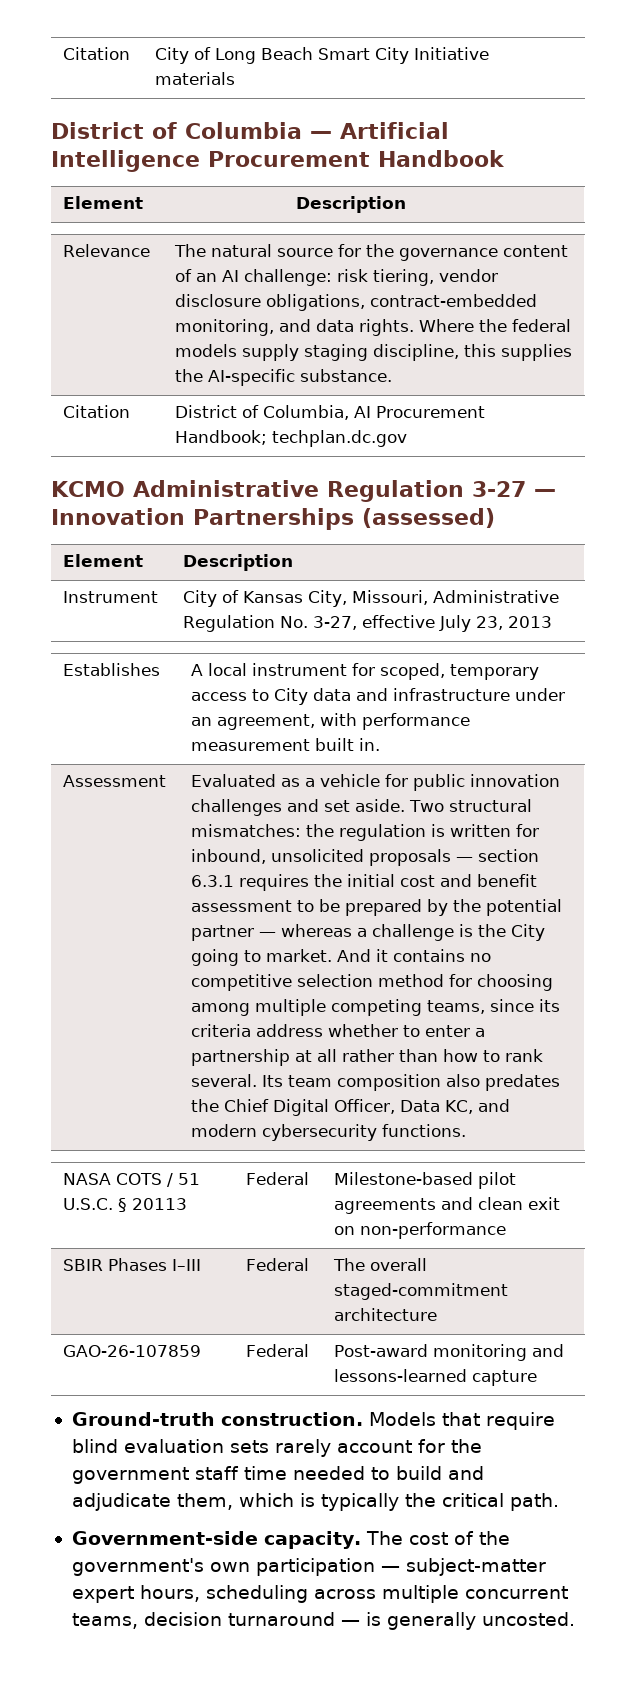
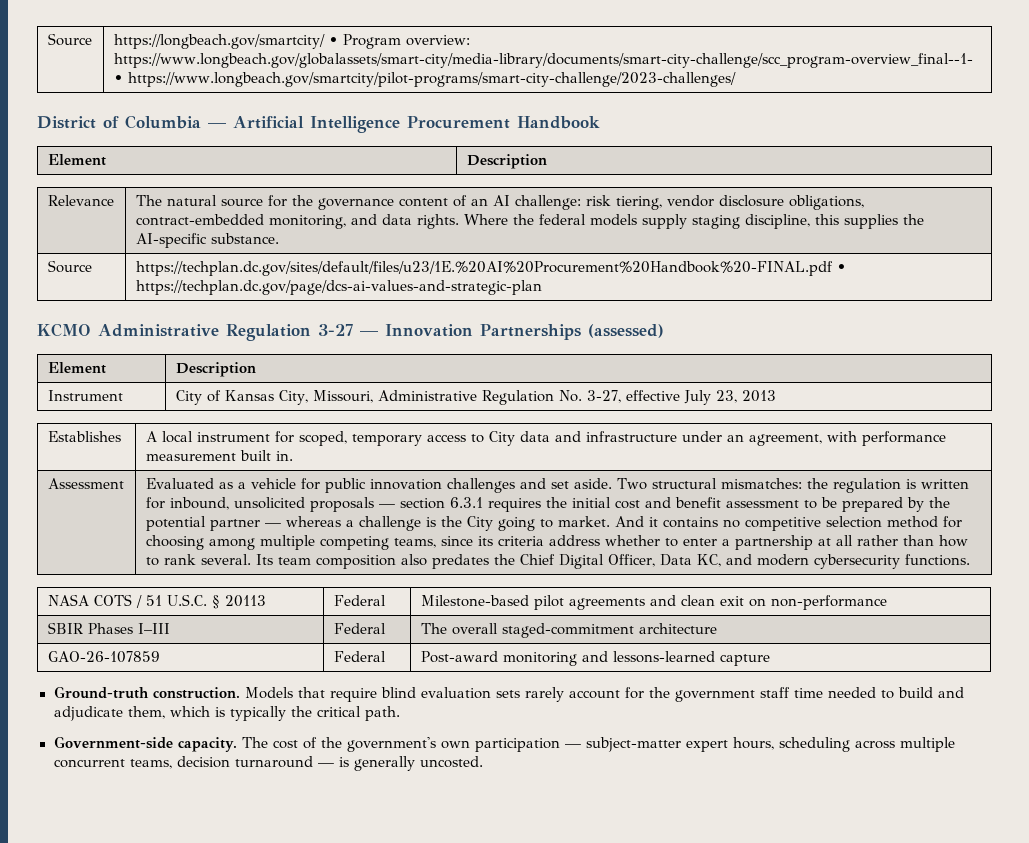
- Citation | City of Long Beach Smart City Initiative materials
+ Source | https://longbeach.gov/smartcity/ • Program overview: https://www.longbeach.gov/globalassets/smart-city/media-library/documents/smart-city-challenge/scc_program-overview_final--1- • https://www.longbeach.gov/smartcity/pilot-programs/smart-city-challenge/2023-challenges/
- Citation | District of Columbia, AI Procurement Handbook; techplan.dc.gov
+ Source | https://techplan.dc.gov/sites/default/files/u23/1E.%20AI%20Procurement%20Handbook%20-FINAL.pdf • https://techplan.dc.gov/page/dcs-ai-values-and-strategic-plan

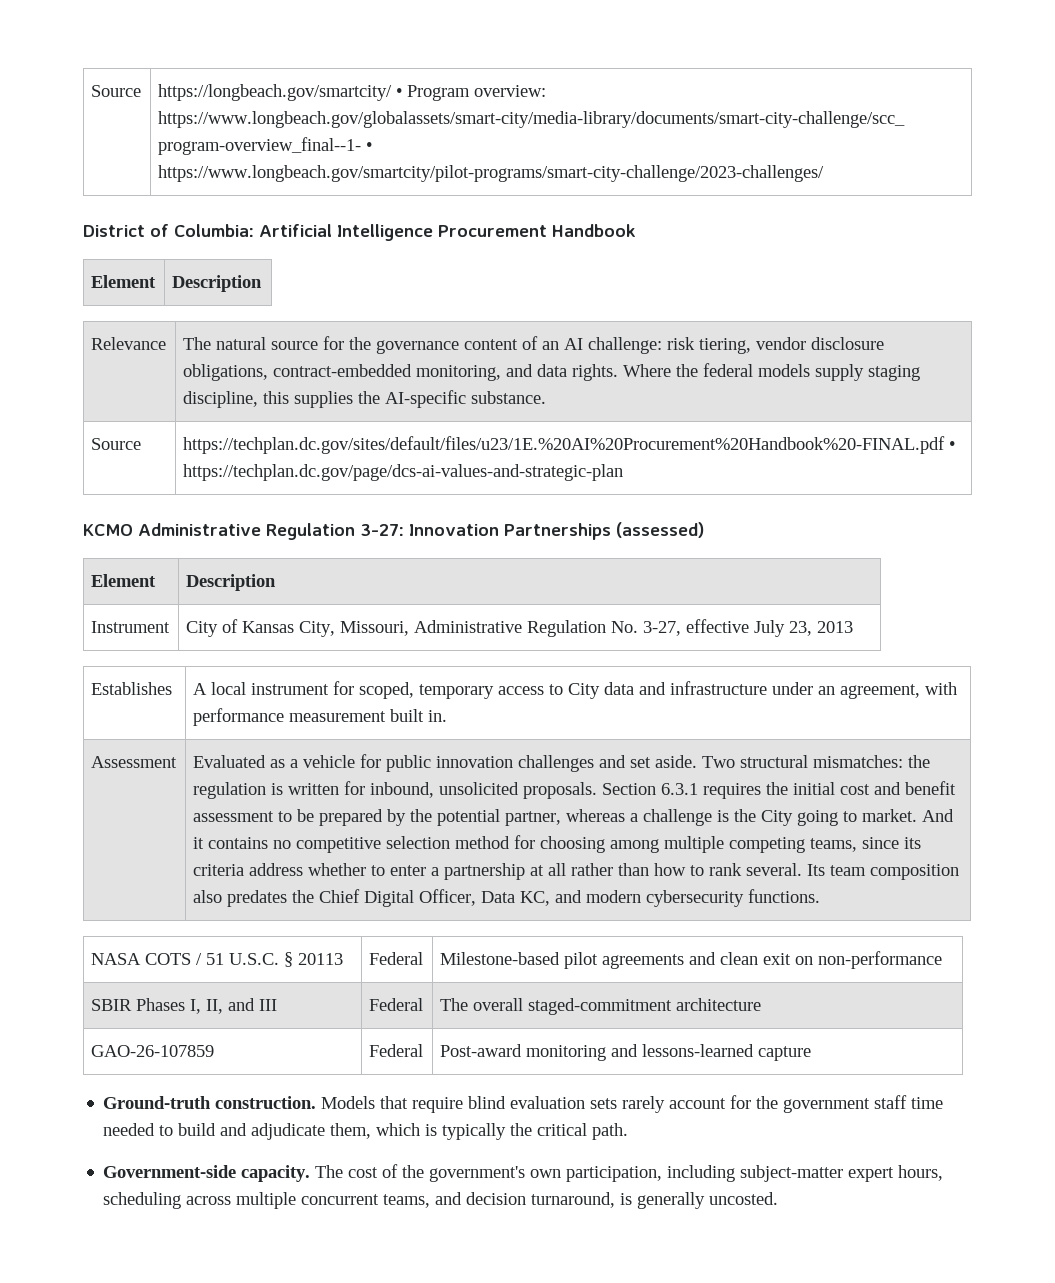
- District of Columbia — Artificial Intelligence Procurement Handbook
+ District of Columbia: Artificial Intelligence Procurement Handbook
- KCMO Administrative Regulation 3-27 — Innovation Partnerships (assessed)
+ KCMO Administrative Regulation 3-27: Innovation Partnerships (assessed)
- Two structural mismatches: the regulation is written for inbound, unsolicited proposals — section 6.3.1 requires the initial cost and benefit assessment to be prepared by the potential partner — whereas a challenge is the City going to market.
+ Two structural mismatches: the regulation is written for inbound, unsolicited proposals. Section 6.3.1 requires the initial cost and benefit assessment to be prepared by the potential partner, whereas a challenge is the City going to market.
- SBIR Phases I–III | Federal | The overall staged-commitment architecture
+ SBIR Phases I, II, and III | Federal | The overall staged-commitment architecture
- The cost of the government's own participation — subject-matter expert hours, scheduling across multiple concurrent teams, decision turnaround — is generally uncosted.
+ The cost of the government's own participation, including subject-matter expert hours, scheduling across multiple concurrent teams, and decision turnaround, is generally uncosted.

